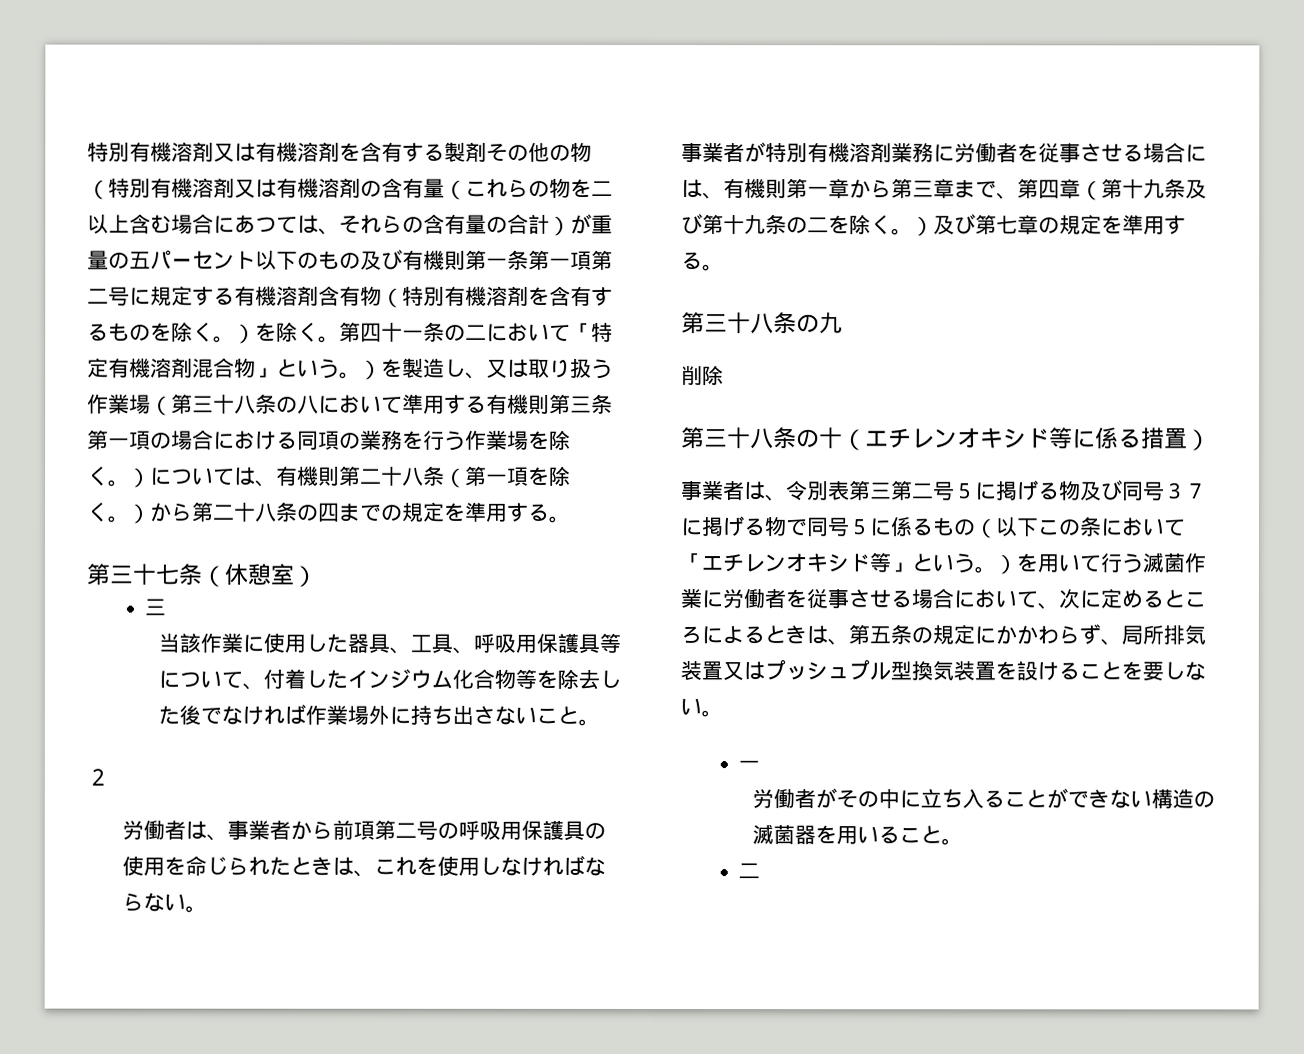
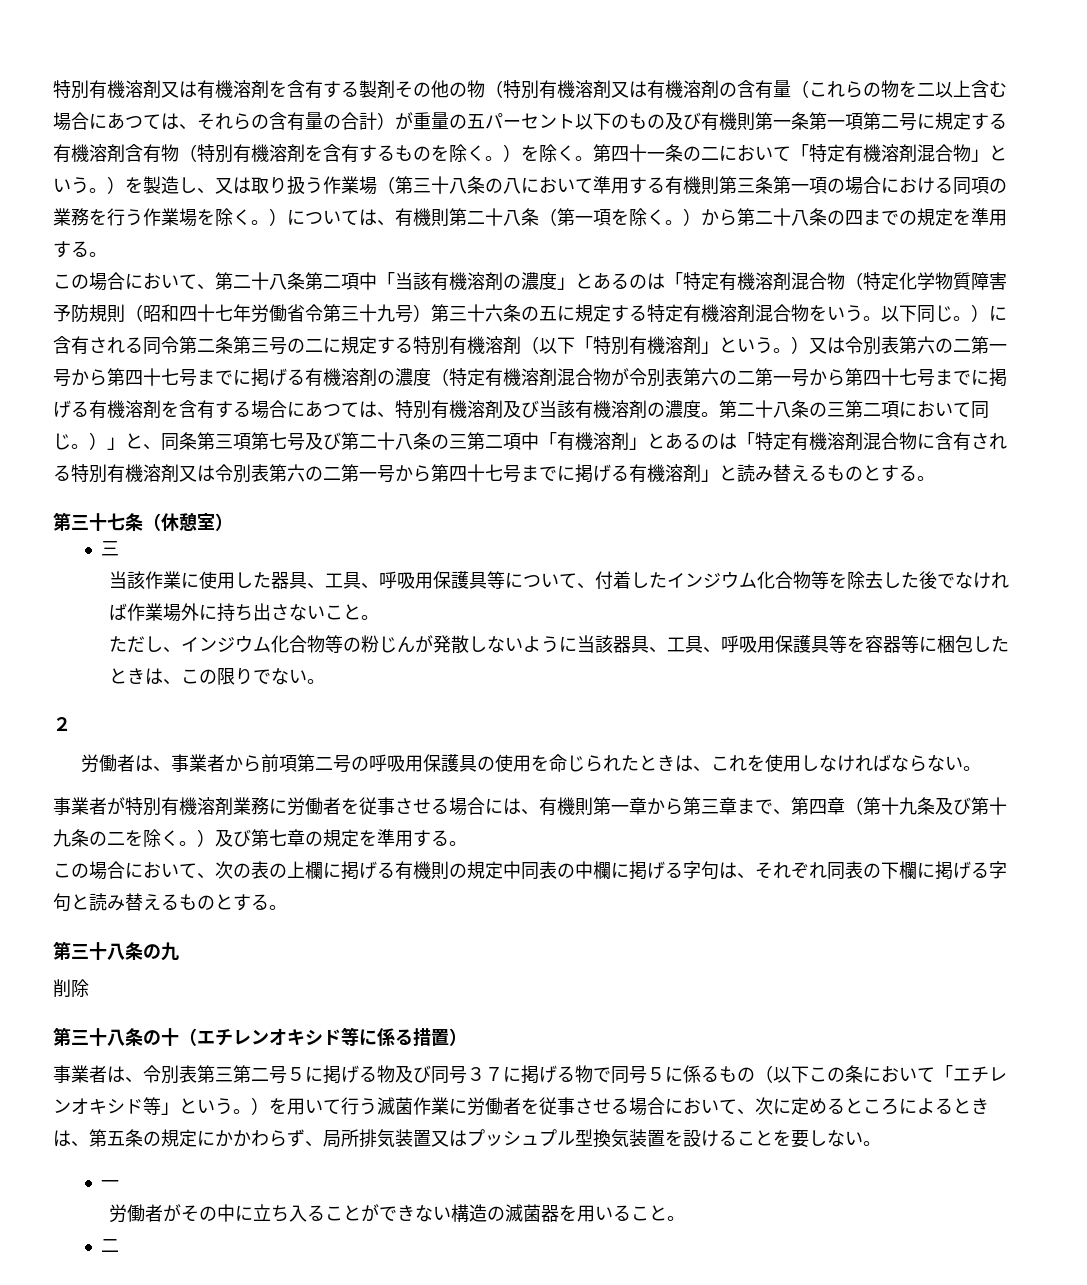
+ この場合において、第二十八条第二項中「当該有機溶剤の濃度」とあるのは「特定有機溶剤混合物（特定化学物質障害予防規則（昭和四十七年労働省令第三十九号）第三十六条の五に規定する特定有機溶剤混合物をいう。以下同じ。）に含有される同令第二条第三号の二に規定する特別有機溶剤（以下「特別有機溶剤」という。）又は令別表第六の二第一号から第四十七号までに掲げる有機溶剤の濃度（特定有機溶剤混合物が令別表第六の二第一号から第四十七号までに掲げる有機溶剤を含有する場合にあつては、特別有機溶剤及び当該有機溶剤の濃度。第二十八条の三第二項において同じ。）」と、同条第三項第七号及び第二十八条の三第二項中「有機溶剤」とあるのは「特定有機溶剤混合物に含有される特別有機溶剤又は令別表第六の二第一号から第四十七号までに掲げる有機溶剤」と読み替えるものとする。
+ ただし、インジウム化合物等の粉じんが発散しないように当該器具、工具、呼吸用保護具等を容器等に梱包したときは、この限りでない。
+ この場合において、次の表の上欄に掲げる有機則の規定中同表の中欄に掲げる字句は、それぞれ同表の下欄に掲げる字句と読み替えるものとする。

